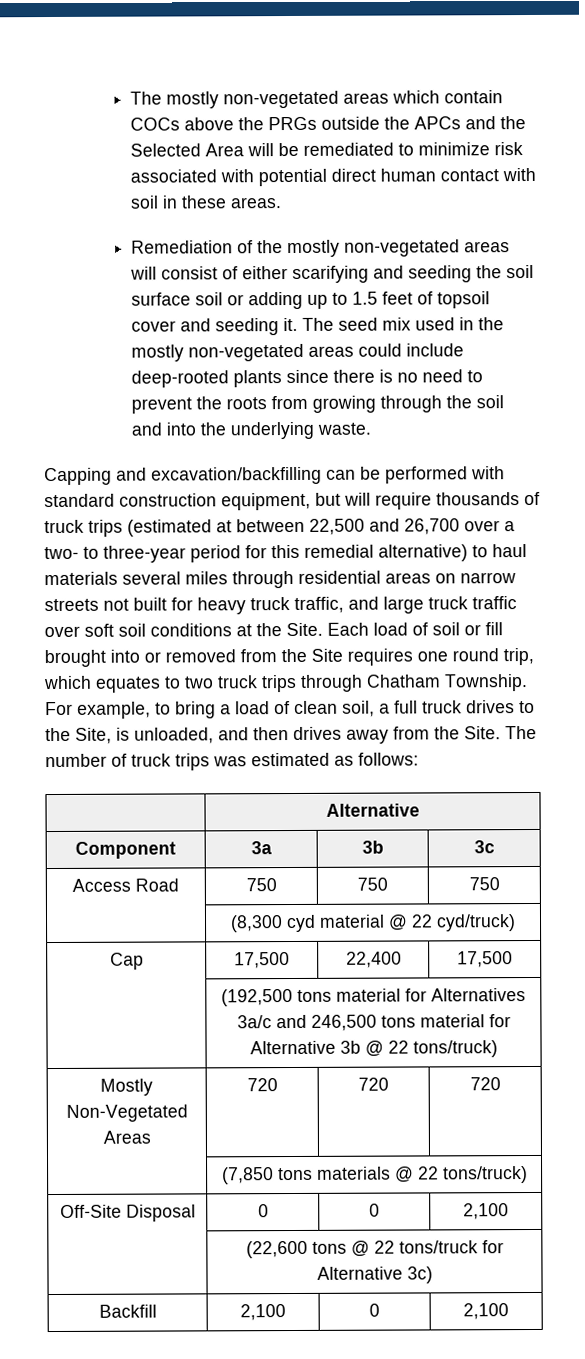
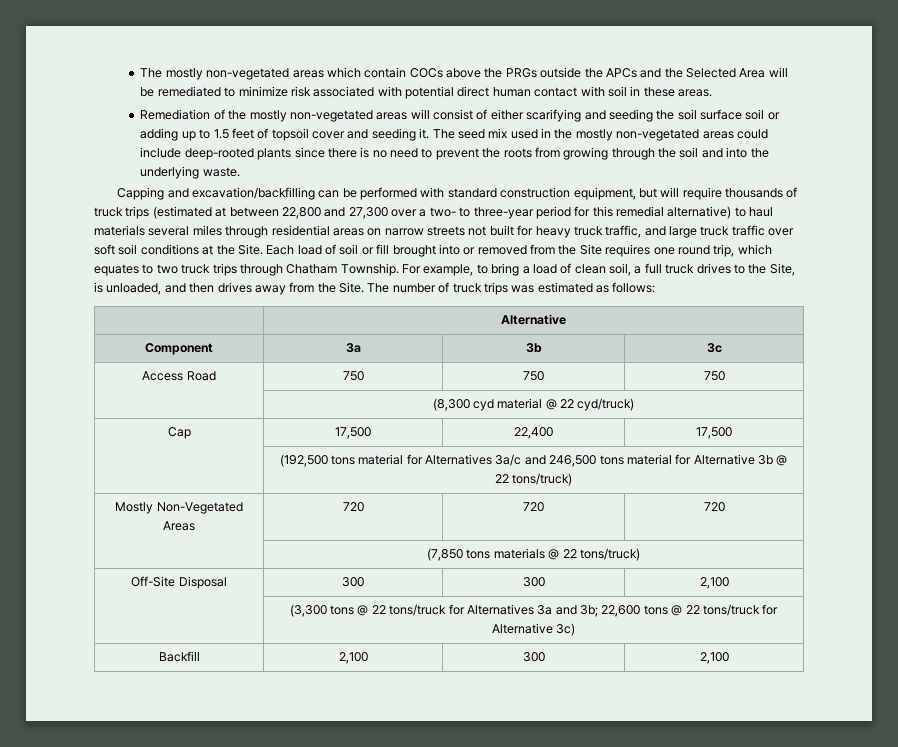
- Capping and excavation/backfilling can be performed with standard construction equipment, but will require thousands of truck trips (estimated at between 22,500 and 26,700 over a two- to three-year period for this remedial alternative) to haul materials several miles through residential areas on narrow streets not built for heavy truck traffic, and large truck traffic over soft soil conditions at the Site.
+ Capping and excavation/backfilling can be performed with standard construction equipment, but will require thousands of truck trips (estimated at between 22,800 and 27,300 over a two- to three-year period for this remedial alternative) to haul materials several miles through residential areas on narrow streets not built for heavy truck traffic, and large truck traffic over soft soil conditions at the Site.
- Off-Site Disposal | 0 | 0 | 2,100
+ Off-Site Disposal | 300 | 300 | 2,100
- | (22,600 tons @ 22 tons/truck for Alternative 3c)
+ | (3,300 tons @ 22 tons/truck for Alternatives 3a and 3b; 22,600 tons @ 22 tons/truck for Alternative 3c)
- Backfill | 2,100 | 0 | 2,100
+ Backfill | 2,100 | 300 | 2,100

